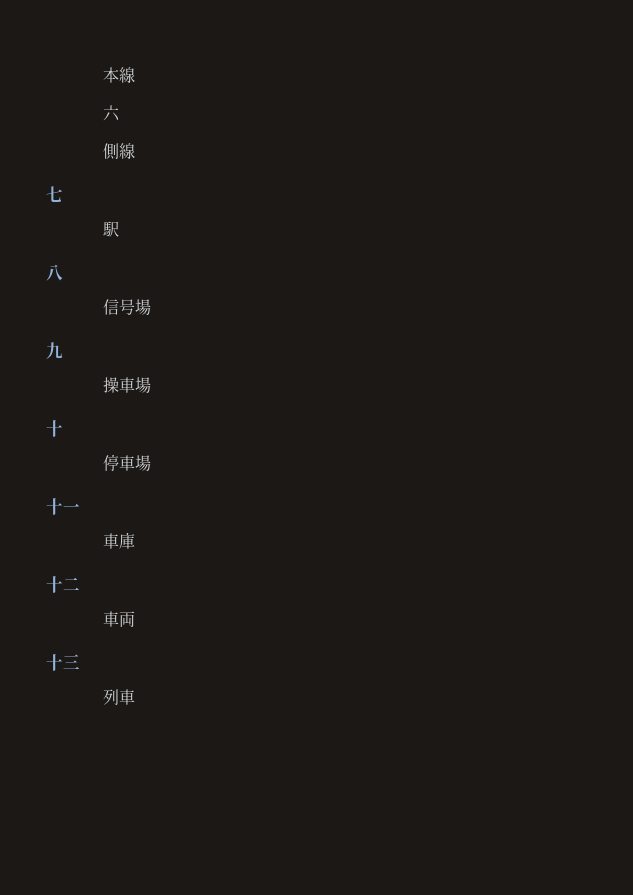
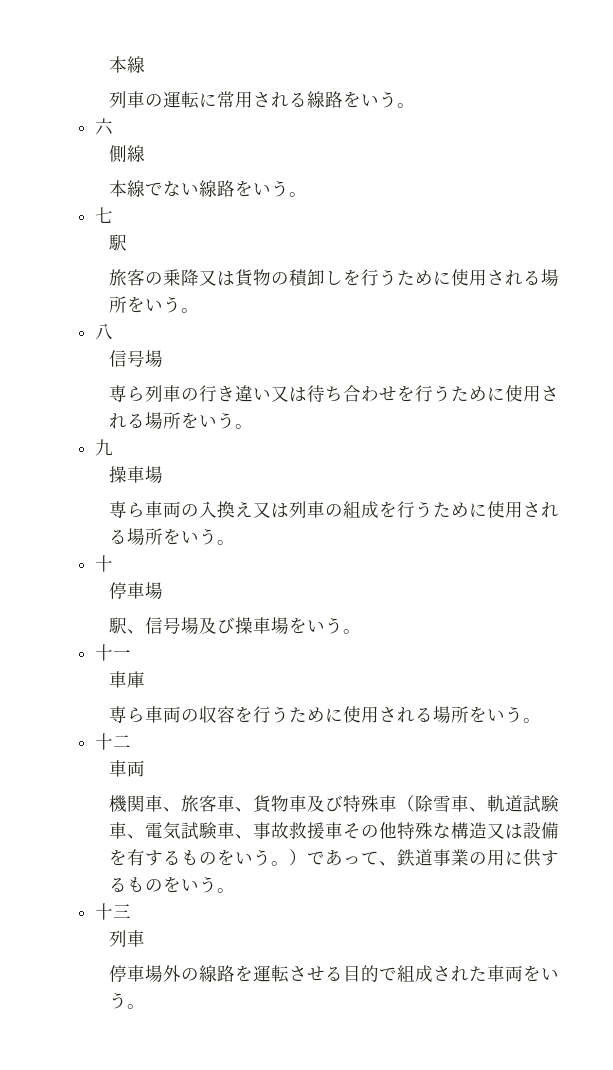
+ 列車の運転に常用される線路をいう。
  六
  側線
+ 本線でない線路をいう。
  七
  駅
+ 旅客の乗降又は貨物の積卸しを行うために使用される場所をいう。
  八
  信号場
+ 専ら列車の行き違い又は待ち合わせを行うために使用される場所をいう。
  九
  操車場
+ 専ら車両の入換え又は列車の組成を行うために使用される場所をいう。
  十
  停車場
+ 駅、信号場及び操車場をいう。
  十一
  車庫
+ 専ら車両の収容を行うために使用される場所をいう。
  十二
  車両
+ 機関車、旅客車、貨物車及び特殊車（除雪車、軌道試験車、電気試験車、事故救援車その他特殊な構造又は設備を有するものをいう。）であって、鉄道事業の用に供するものをいう。
  十三
  列車
+ 停車場外の線路を運転させる目的で組成された車両をいう。

